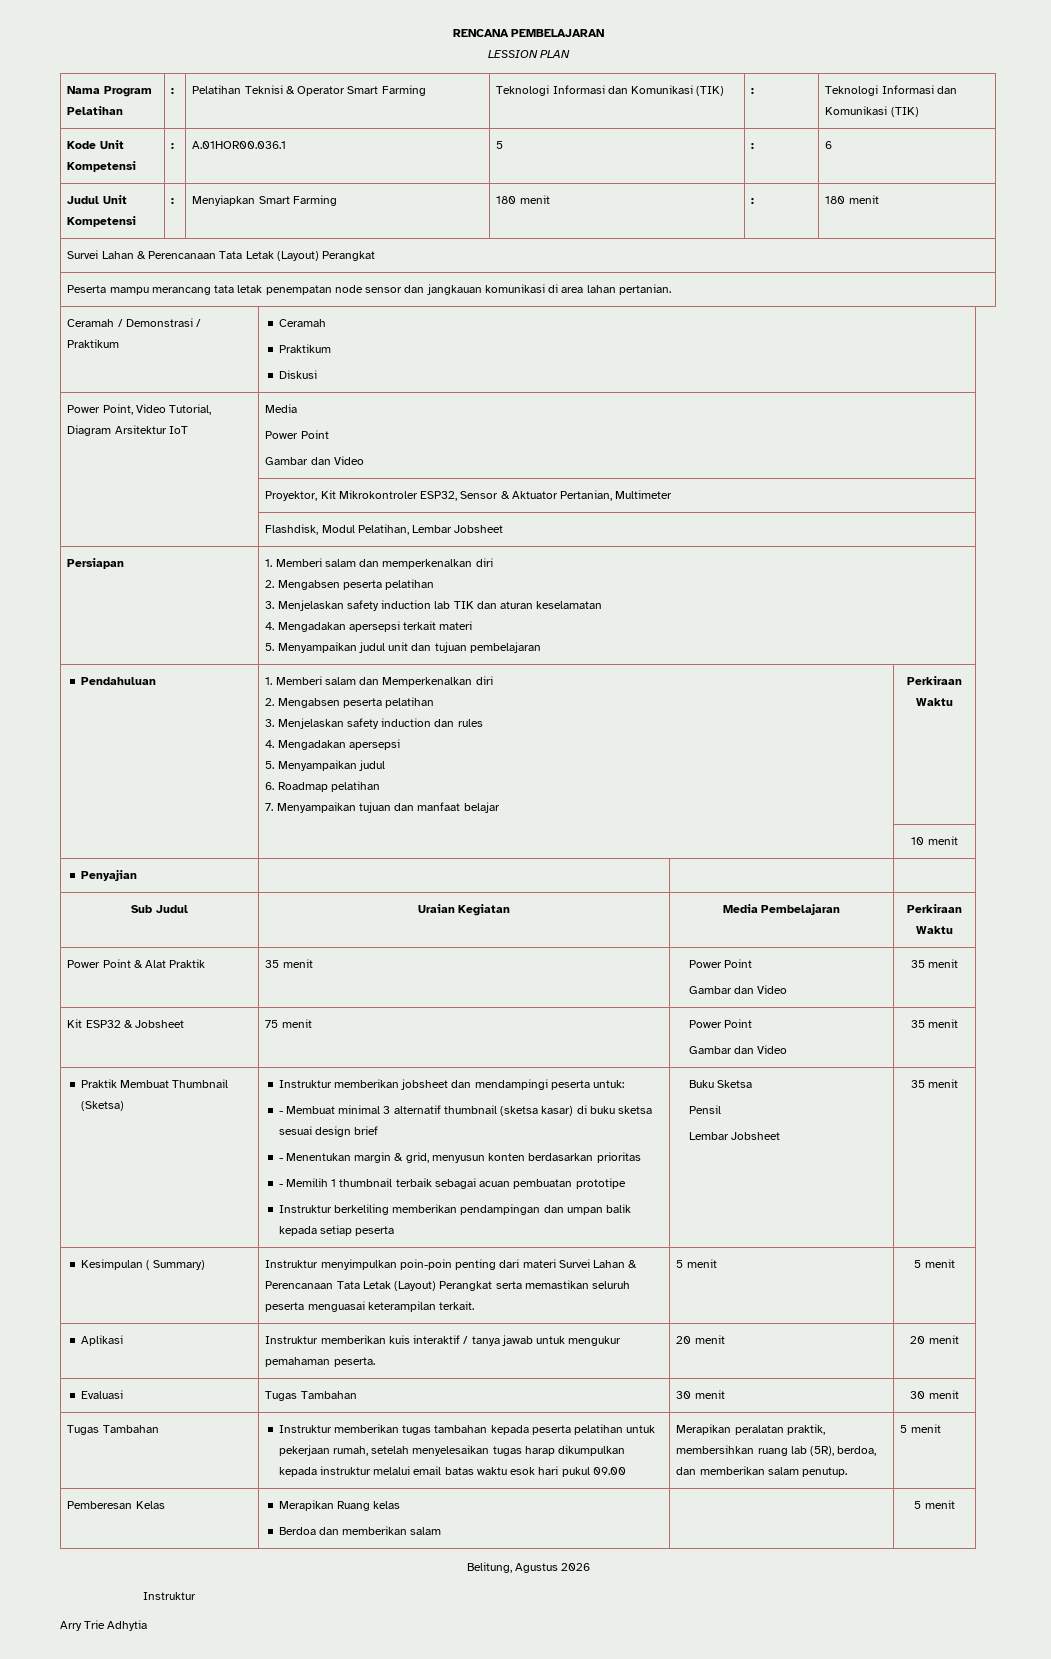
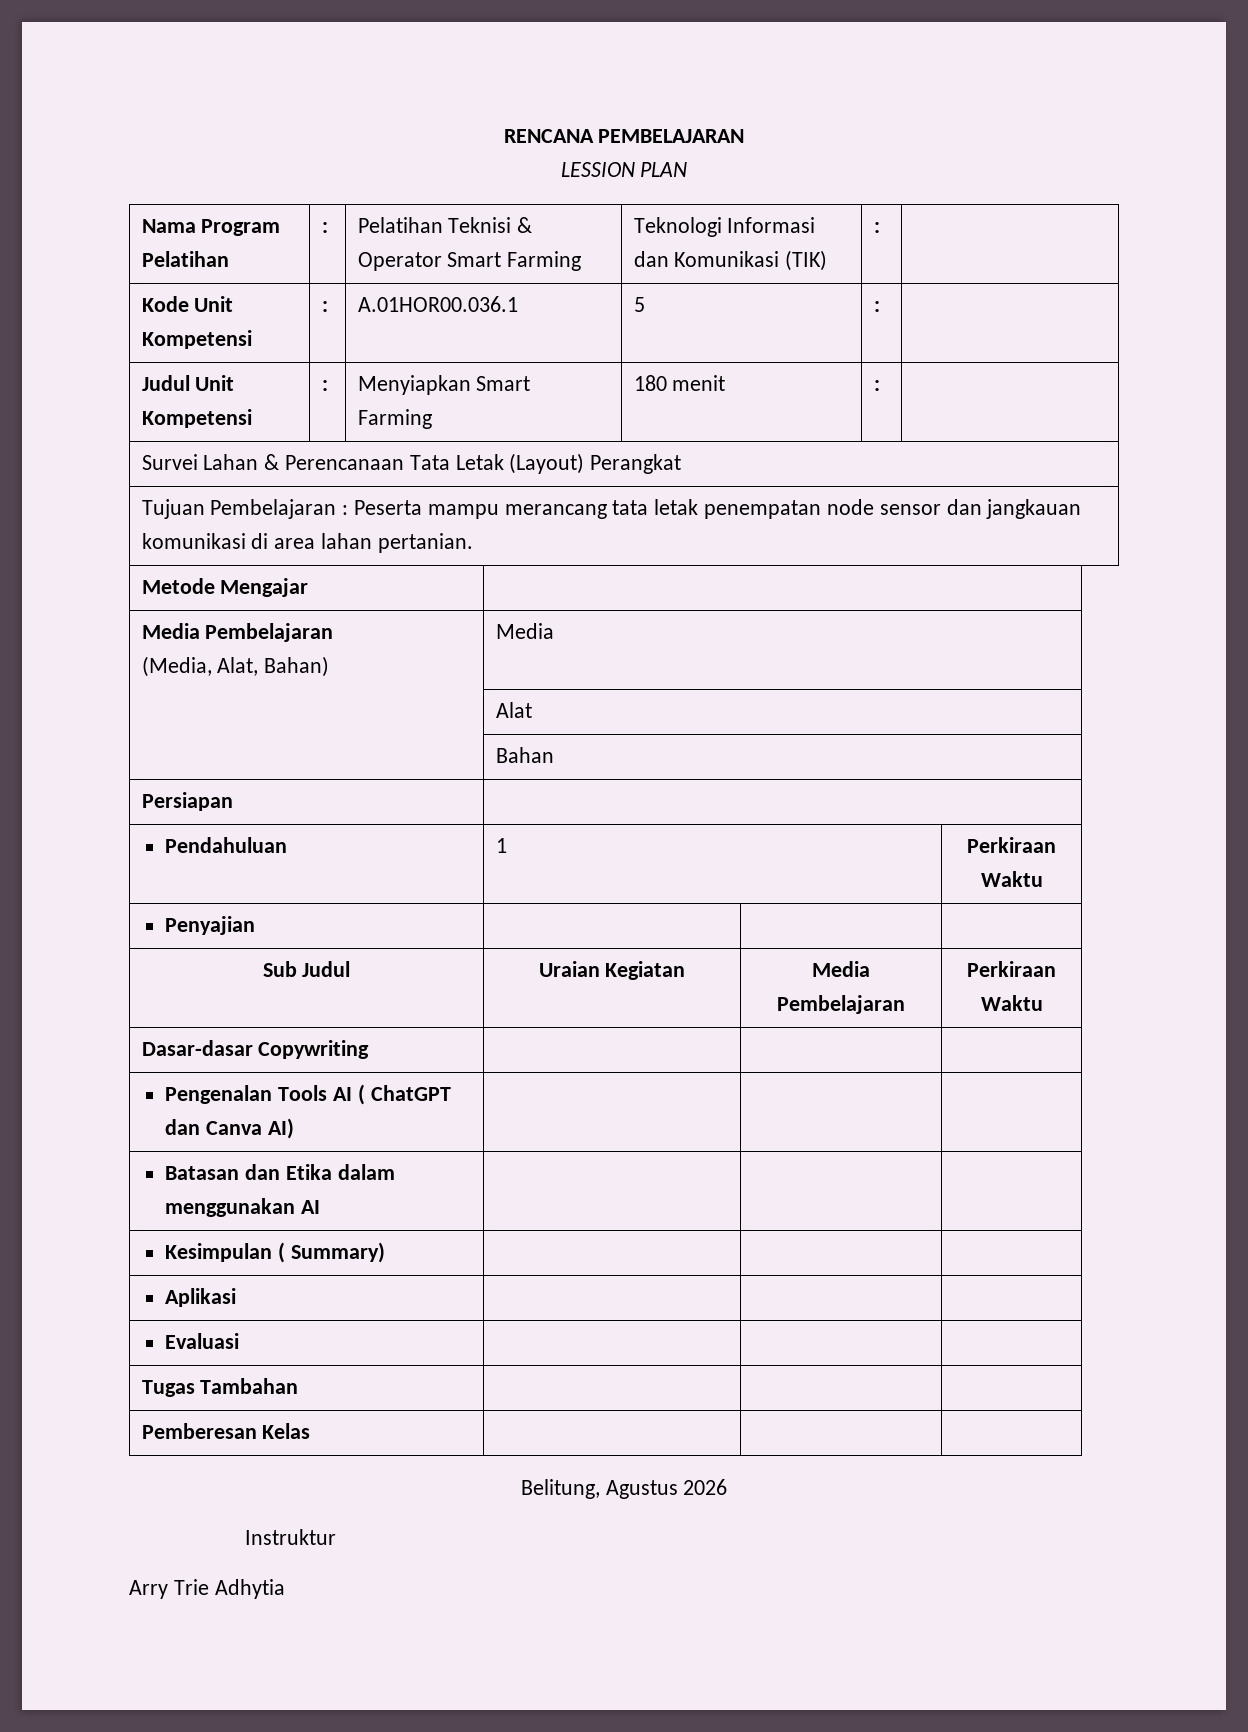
- Nama Program Pelatihan | : | Pelatihan Teknisi & Operator Smart Farming | Teknologi Informasi dan Komunikasi (TIK) | : | Teknologi Informasi dan Komunikasi (TIK)
+ Nama Program Pelatihan | : | Pelatihan Teknisi & Operator Smart Farming | Teknologi Informasi dan Komunikasi (TIK) | : |
- Kode Unit Kompetensi | : | A.01HOR00.036.1 | 5 | : | 6
+ Kode Unit Kompetensi | : | A.01HOR00.036.1 | 5 | : |
- Judul Unit Kompetensi | : | Menyiapkan Smart Farming | 180 menit | : | 180 menit
+ Judul Unit Kompetensi | : | Menyiapkan Smart Farming | 180 menit | : |
- Peserta mampu merancang tata letak penempatan node sensor dan jangkauan komunikasi di area lahan pertanian.
+ Tujuan Pembelajaran : Peserta mampu merancang tata letak penempatan node sensor dan jangkauan komunikasi di area lahan pertanian.
- Ceramah / Demonstrasi / Praktikum | Ceramah
- Praktikum
- Diskusi
- Power Point, Video Tutorial, Diagram Arsitektur IoT | Media
- Power Point
- Gambar dan Video
- | Proyektor, Kit Mikrokontroler ESP32, Sensor & Aktuator Pertanian, Multimeter
- | Flashdisk, Modul Pelatihan, Lembar Jobsheet
- Persiapan | 1. Memberi salam dan memperkenalkan diri
- 2. Mengabsen peserta pelatihan
- 3. Menjelaskan safety induction lab TIK dan aturan keselamatan
- 4. Mengadakan apersepsi terkait materi
- 5. Menyampaikan judul unit dan tujuan pembelajaran
- Pendahuluan | 1. Memberi salam dan Memperkenalkan diri
- 2. Mengabsen peserta pelatihan
- 3. Menjelaskan safety induction dan rules
- 4. Mengadakan apersepsi
- 5. Menyampaikan judul
- 6. Roadmap pelatihan
- 7. Menyampaikan tujuan dan manfaat belajar | Perkiraan Waktu
- | | 10 menit
+ Metode Mengajar |
+ Media Pembelajaran
+ (Media, Alat, Bahan) | Media
+ | Alat
+ | Bahan
+ Persiapan |
+ Pendahuluan | 1 | Perkiraan Waktu
- Power Point & Alat Praktik | 35 menit | Power Point
- Gambar dan Video | 35 menit
- Kit ESP32 & Jobsheet | 75 menit | Power Point
- Gambar dan Video | 35 menit
- Praktik Membuat Thumbnail (Sketsa) | Instruktur memberikan jobsheet dan mendampingi peserta untuk:
- - Membuat minimal 3 alternatif thumbnail (sketsa kasar) di buku sketsa sesuai design brief
- - Menentukan margin & grid, menyusun konten berdasarkan prioritas
- - Memilih 1 thumbnail terbaik sebagai acuan pembuatan prototipe
- Instruktur berkeliling memberikan pendampingan dan umpan balik kepada setiap peserta | Buku Sketsa
- Pensil
- Lembar Jobsheet | 35 menit
- Kesimpulan ( Summary) | Instruktur menyimpulkan poin-poin penting dari materi Survei Lahan & Perencanaan Tata Letak (Layout) Perangkat serta memastikan seluruh peserta menguasai keterampilan terkait. | 5 menit | 5 menit
- Aplikasi | Instruktur memberikan kuis interaktif / tanya jawab untuk mengukur pemahaman peserta. | 20 menit | 20 menit
- Evaluasi | Tugas Tambahan | 30 menit | 30 menit
- Tugas Tambahan | Instruktur memberikan tugas tambahan kepada peserta pelatihan untuk pekerjaan rumah, setelah menyelesaikan tugas harap dikumpulkan kepada instruktur melalui email batas waktu esok hari pukul 09.00 | Merapikan peralatan praktik, membersihkan ruang lab (5R), berdoa, dan memberikan salam penutup. | 5 menit
- Pemberesan Kelas | Merapikan Ruang kelas
- Berdoa dan memberikan salam | | 5 menit
+ Dasar-dasar Copywriting | | |
+ Pengenalan Tools AI ( ChatGPT dan Canva AI) | | |
+ Batasan dan Etika dalam menggunakan AI | | |
+ Kesimpulan ( Summary) | | |
+ Aplikasi | | |
+ Evaluasi | | |
+ Tugas Tambahan | | |
+ Pemberesan Kelas | | |

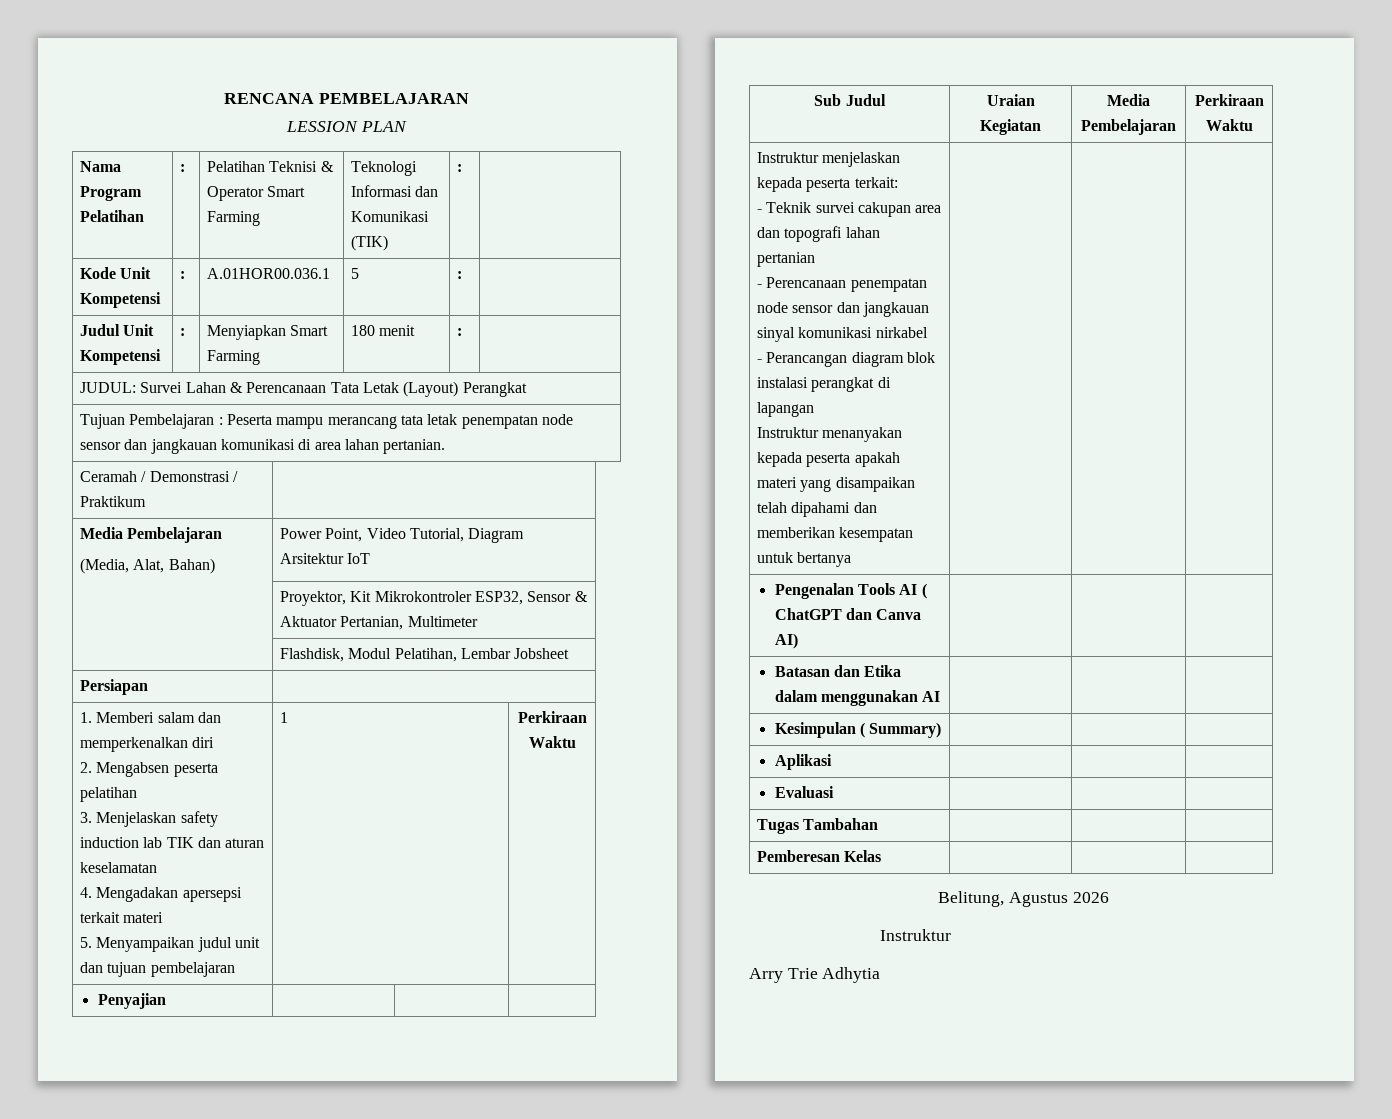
- Survei Lahan & Perencanaan Tata Letak (Layout) Perangkat
+ JUDUL: Survei Lahan & Perencanaan Tata Letak (Layout) Perangkat
- Metode Mengajar |
+ Ceramah / Demonstrasi / Praktikum |
  Media Pembelajaran
- (Media, Alat, Bahan) | Media
- | Alat
- | Bahan
+ (Media, Alat, Bahan) | Power Point, Video Tutorial, Diagram Arsitektur IoT
+ | Proyektor, Kit Mikrokontroler ESP32, Sensor & Aktuator Pertanian, Multimeter
+ | Flashdisk, Modul Pelatihan, Lembar Jobsheet
  Persiapan |
- Pendahuluan | 1 | Perkiraan Waktu
+ 1. Memberi salam dan memperkenalkan diri
+ 2. Mengabsen peserta pelatihan
+ 3. Menjelaskan safety induction lab TIK dan aturan keselamatan
+ 4. Mengadakan apersepsi terkait materi
+ 5. Menyampaikan judul unit dan tujuan pembelajaran | 1 | Perkiraan Waktu
- Dasar-dasar Copywriting
+ Instruktur menjelaskan kepada peserta terkait:
+ - Teknik survei cakupan area dan topografi lahan pertanian
+ - Perencanaan penempatan node sensor dan jangkauan sinyal komunikasi nirkabel
+ - Perancangan diagram blok instalasi perangkat di lapangan
+ Instruktur menanyakan kepada peserta apakah materi yang disampaikan telah dipahami dan memberikan kesempatan untuk bertanya

